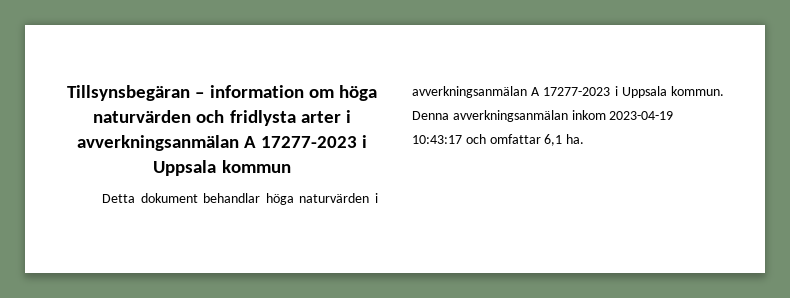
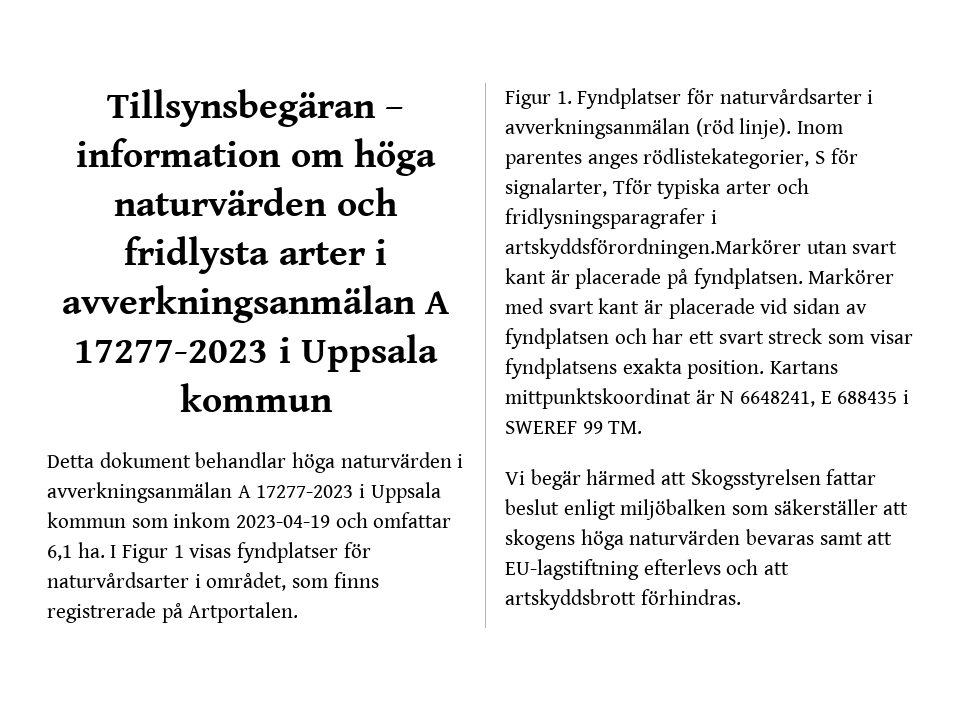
- Detta dokument behandlar höga naturvärden i avverkningsanmälan A 17277-2023 i Uppsala kommun. Denna avverkningsanmälan inkom 2023-04-19 10:43:17 och omfattar 6,1 ha.
+ Detta dokument behandlar höga naturvärden i avverkningsanmälan A 17277-2023 i Uppsala kommun som inkom 2023-04-19 och omfattar 6,1 ha.
+ I Figur 1 visas fyndplatser för naturvårdsarter i området, som finns registrerade på Artportalen.
+ Figur 1. Fyndplatser för naturvårdsarter i avverkningsanmälan (röd linje). Inom parentes anges rödlistekategorier, S för signalarter, Tför typiska arter och fridlysningsparagrafer i artskyddsförordningen.Markörer utan svart kant är placerade på fyndplatsen. Markörer med svart kant är placerade vid sidan av fyndplatsen och har ett svart streck som visar fyndplatsens exakta position. Kartans mittpunktskoordinat är N 6648241, E 688435 i SWEREF 99 TM.
+ Vi begär härmed att Skogsstyrelsen fattar beslut enligt miljöbalken som säkerställer att skogens höga naturvärden bevaras samt att EU-lagstiftning efterlevs och att artskyddsbrott förhindras.

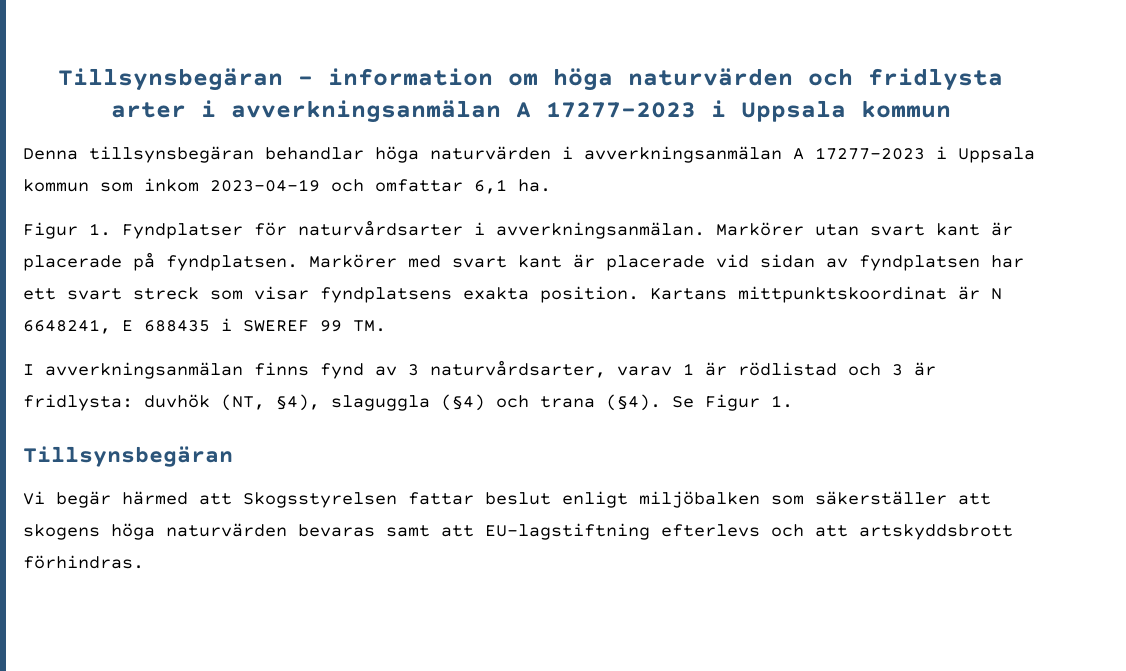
- Detta dokument behandlar höga naturvärden i avverkningsanmälan A 17277-2023 i Uppsala kommun som inkom 2023-04-19 och omfattar 6,1 ha. I Figur 1 visas fyndplatser för naturvårdsarter i området, som finns registrerade på Artportalen.
+ Denna tillsynsbegäran behandlar höga naturvärden i avverkningsanmälan A 17277-2023 i Uppsala kommun som inkom 2023-04-19 och omfattar 6,1 ha.
- Figur 1. Fyndplatser för naturvårdsarter i avverkningsanmälan (röd linje). Inom parentes anges rödlistekategorier, S för signalarter, Tför typiska arter och fridlysningsparagrafer i artskyddsförordningen.Markörer utan svart kant är placerade på fyndplatsen.
+ Figur 1. Fyndplatser för naturvårdsarter i avverkningsanmälan. Markörer utan svart kant är placerade på fyndplatsen.
- Markörer med svart kant är placerade vid sidan av fyndplatsen och har ett svart streck som visar fyndplatsens exakta position.
+ Markörer med svart kant är placerade vid sidan av fyndplatsen har ett svart streck som visar fyndplatsens exakta position.
+ I avverkningsanmälan finns fynd av 3 naturvårdsarter, varav 1 är rödlistad och 3 är fridlysta: duvhök (NT, §4), slaguggla (§4) och trana (§4). Se Figur 1.
+ Tillsynsbegäran

